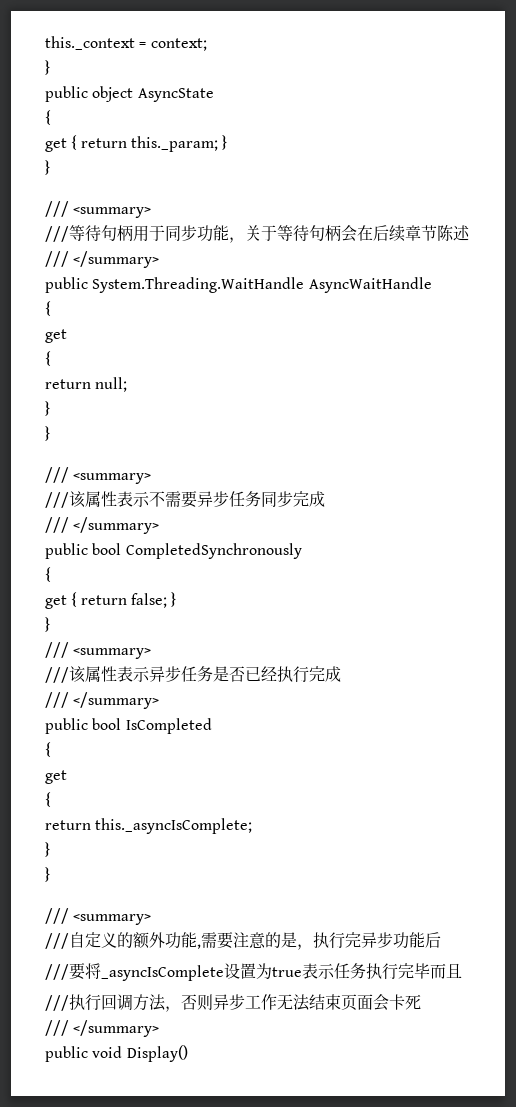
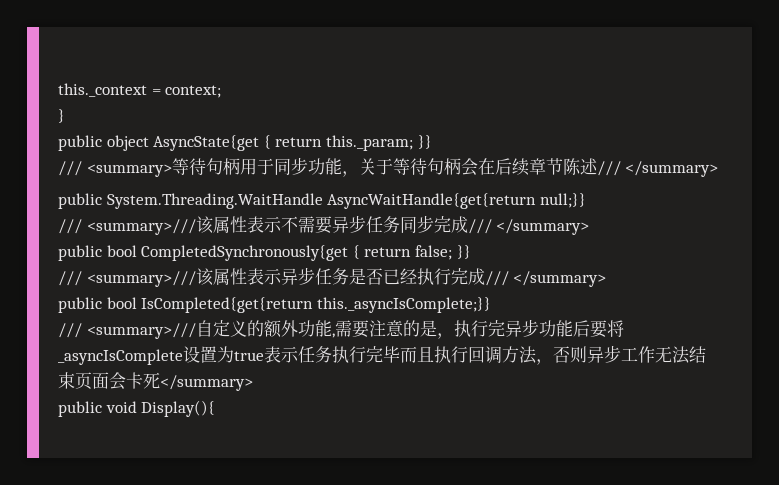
- public object AsyncState
- {
- get { return this._param; }
- }
- /// <summary>
- ///等待句柄用于同步功能，关于等待句柄会在后续章节陈述/// </summary>
+ public object AsyncState{get { return this._param; }}
+ /// <summary>等待句柄用于同步功能，关于等待句柄会在后续章节陈述/// </summary>
- public System.Threading.WaitHandle AsyncWaitHandle
- {
- get
- {
- return null;
- }
- }
- /// <summary>
- ///该属性表示不需要异步任务同步完成
- /// </summary>
- public bool CompletedSynchronously
- {
- get { return false; }
- }
- /// <summary>
- ///该属性表示异步任务是否已经执行完成
- /// </summary>
- public bool IsCompleted
- {
- get
- {
- return this._asyncIsComplete;
- }
- }
- /// <summary>
- ///自定义的额外功能,需要注意的是，执行完异步功能后
- ///要将_asyncIsComplete设置为true表示任务执行完毕而且
- ///执行回调方法，否则异步工作无法结束页面会卡死
- /// </summary>
+ public System.Threading.WaitHandle AsyncWaitHandle{get{return null;}}
+ /// <summary>///该属性表示不需要异步任务同步完成/// </summary>
+ public bool CompletedSynchronously{get { return false; }}
+ /// <summary>///该属性表示异步任务是否已经执行完成/// </summary>
+ public bool IsCompleted{get{return this._asyncIsComplete;}}
+ /// <summary>///自定义的额外功能,需要注意的是，执行完异步功能后要将_asyncIsComplete设置为true表示任务执行完毕而且执行回调方法，否则异步工作无法结束页面会卡死</summary>
- public void Display()
+ public void Display(){

